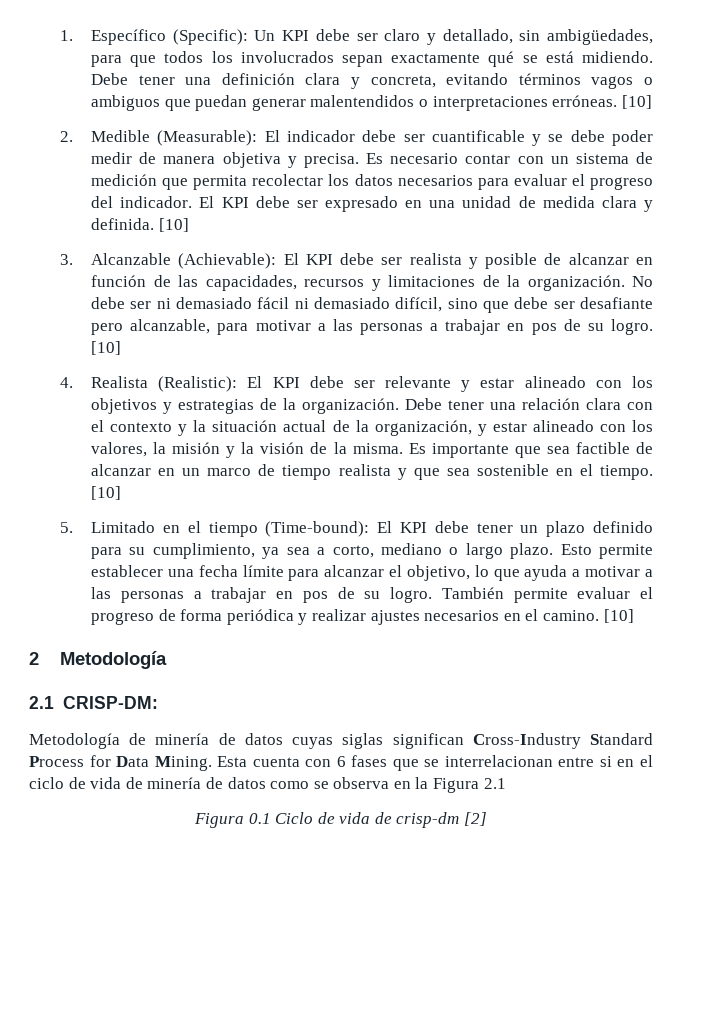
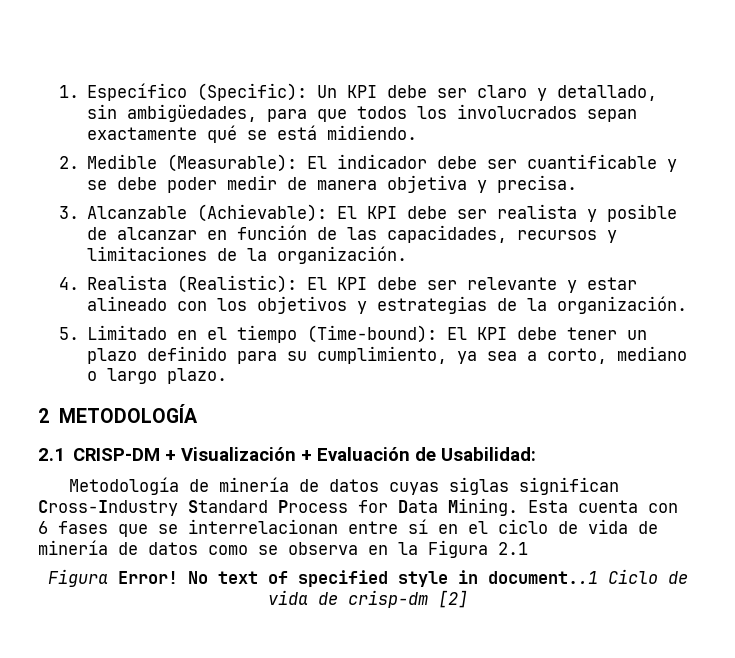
- Debe tener una definición clara y concreta, evitando términos vagos o ambiguos que puedan generar malentendidos o interpretaciones erróneas. [10]
- Es necesario contar con un sistema de medición que permita recolectar los datos necesarios para evaluar el progreso del indicador. El KPI debe ser expresado en una unidad de medida clara y definida. [10]
- No debe ser ni demasiado fácil ni demasiado difícil, sino que debe ser desafiante pero alcanzable, para motivar a las personas a trabajar en pos de su logro. [10]
- Debe tener una relación clara con el contexto y la situación actual de la organización, y estar alineado con los valores, la misión y la visión de la misma. Es importante que sea factible de alcanzar en un marco de tiempo realista y que sea sostenible en el tiempo. [10]
- Esto permite establecer una fecha límite para alcanzar el objetivo, lo que ayuda a motivar a las personas a trabajar en pos de su logro. También permite evaluar el progreso de forma periódica y realizar ajustes necesarios en el camino. [10]
- 2 Metodología
- 2.1 CRISP-DM:
+ 2 METODOLOGÍA
+ 2.1 CRISP-DM + Visualización + Evaluación de Usabilidad:
- Esta cuenta con 6 fases que se interrelacionan entre si en el ciclo de vida de minería de datos como se observa en la Figura 2.1
+ Esta cuenta con 6 fases que se interrelacionan entre sí en el ciclo de vida de minería de datos como se observa en la Figura 2.1
- Figura 0.1 Ciclo de vida de crisp-dm [2]
+ Figura Error! No text of specified style in document..1 Ciclo de vida de crisp-dm [2]

